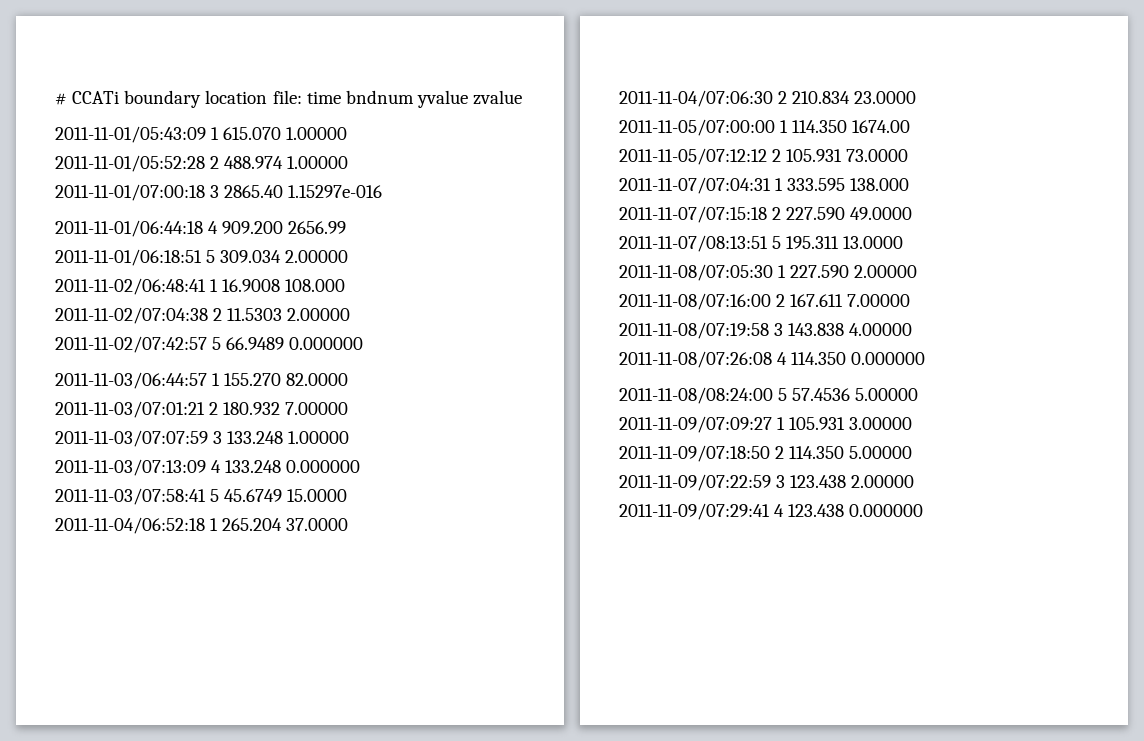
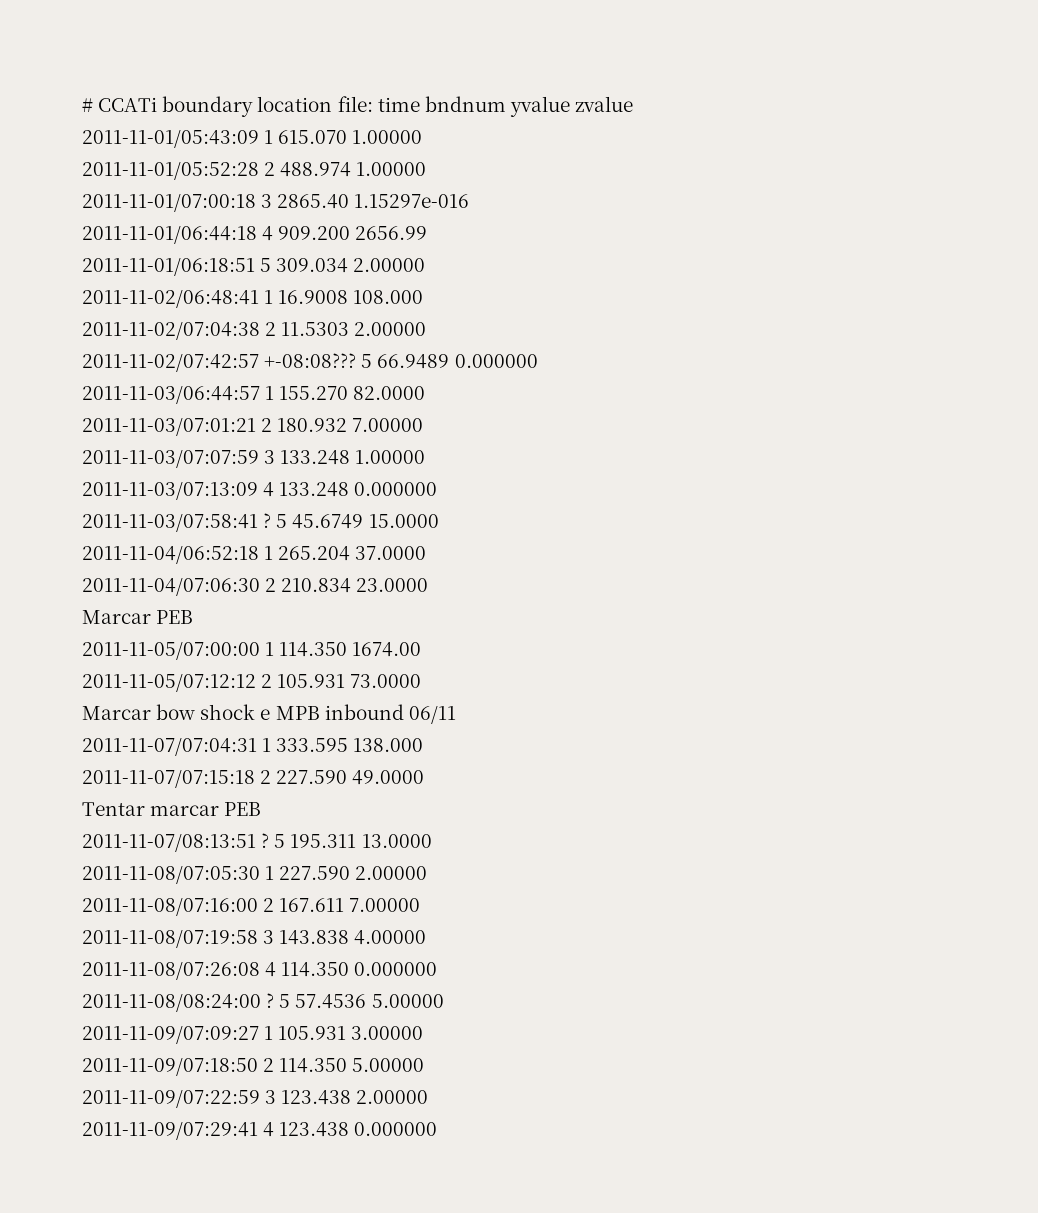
- 2011-11-02/07:42:57 5 66.9489 0.000000
+ 2011-11-02/07:42:57 +-08:08??? 5 66.9489 0.000000
- 2011-11-03/07:58:41 5 45.6749 15.0000
+ 2011-11-03/07:58:41 ? 5 45.6749 15.0000
+ Marcar PEB
+ Marcar bow shock e MPB inbound 06/11
+ Tentar marcar PEB
- 2011-11-07/08:13:51 5 195.311 13.0000
+ 2011-11-07/08:13:51 ? 5 195.311 13.0000
- 2011-11-08/08:24:00 5 57.4536 5.00000
+ 2011-11-08/08:24:00 ? 5 57.4536 5.00000

